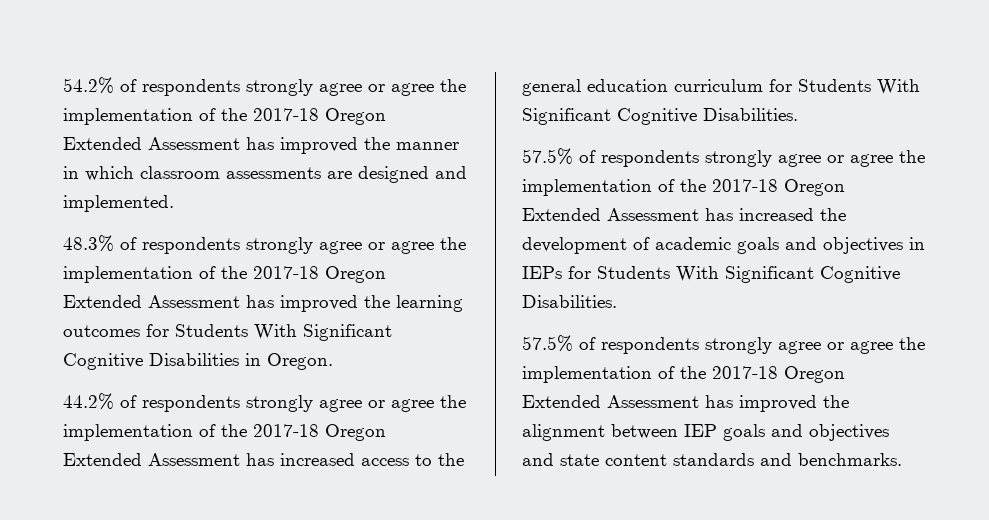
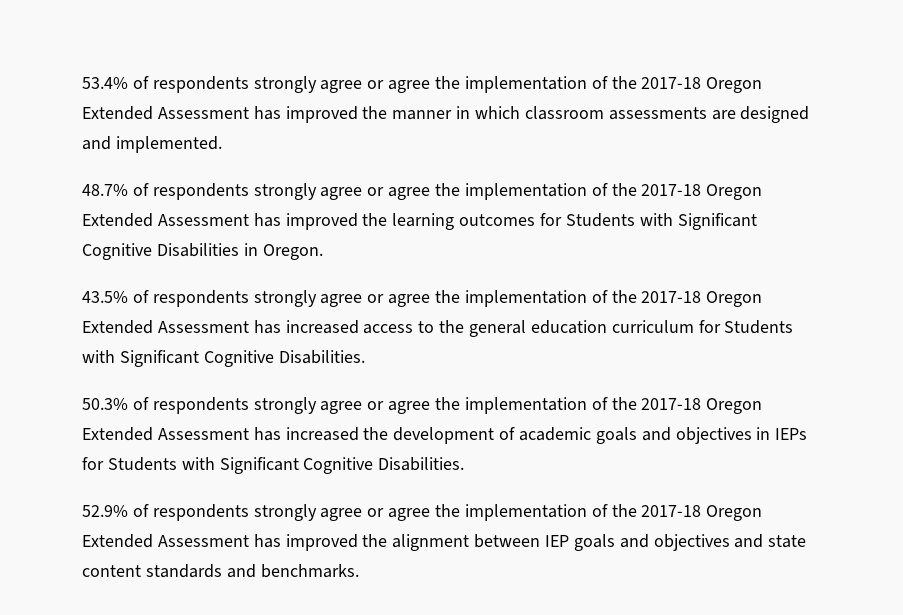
- 54.2% of respondents strongly agree or agree the implementation of the 2017-18 Oregon Extended Assessment has improved the manner in which classroom assessments are designed and implemented.
+ 53.4% of respondents strongly agree or agree the implementation of the 2017-18 Oregon Extended Assessment has improved the manner in which classroom assessments are designed and implemented.
- 48.3% of respondents strongly agree or agree the implementation of the 2017-18 Oregon Extended Assessment has improved the learning outcomes for Students With Significant Cognitive Disabilities in Oregon.
+ 48.7% of respondents strongly agree or agree the implementation of the 2017-18 Oregon Extended Assessment has improved the learning outcomes for Students with Significant Cognitive Disabilities in Oregon.
- 44.2% of respondents strongly agree or agree the implementation of the 2017-18 Oregon Extended Assessment has increased access to the general education curriculum for Students With Significant Cognitive Disabilities.
- 57.5% of respondents strongly agree or agree the implementation of the 2017-18 Oregon Extended Assessment has increased the development of academic goals and objectives in IEPs for Students With Significant Cognitive Disabilities.
- 57.5% of respondents strongly agree or agree the implementation of the 2017-18 Oregon Extended Assessment has improved the alignment between IEP goals and objectives and state content standards and benchmarks.
+ 43.5% of respondents strongly agree or agree the implementation of the 2017-18 Oregon Extended Assessment has increased access to the general education curriculum for Students with Significant Cognitive Disabilities.
+ 50.3% of respondents strongly agree or agree the implementation of the 2017-18 Oregon Extended Assessment has increased the development of academic goals and objectives in IEPs for Students with Significant Cognitive Disabilities.
+ 52.9% of respondents strongly agree or agree the implementation of the 2017-18 Oregon Extended Assessment has improved the alignment between IEP goals and objectives and state content standards and benchmarks.

